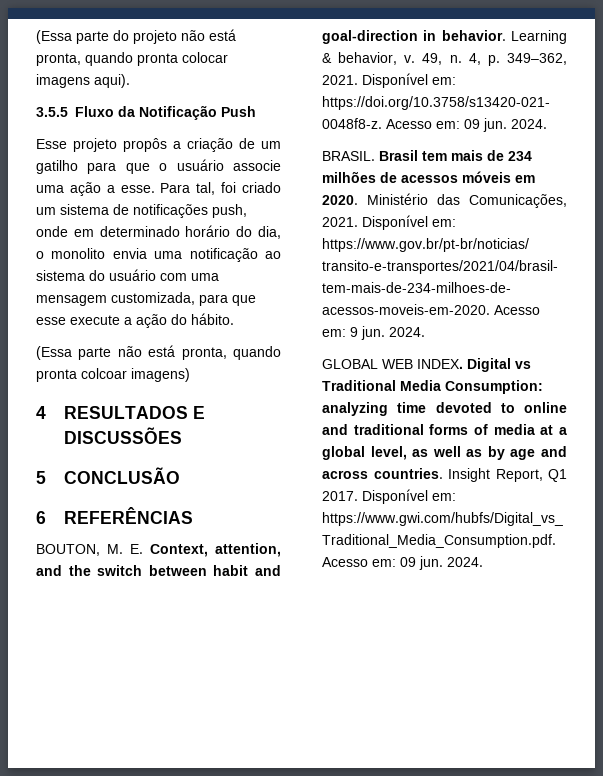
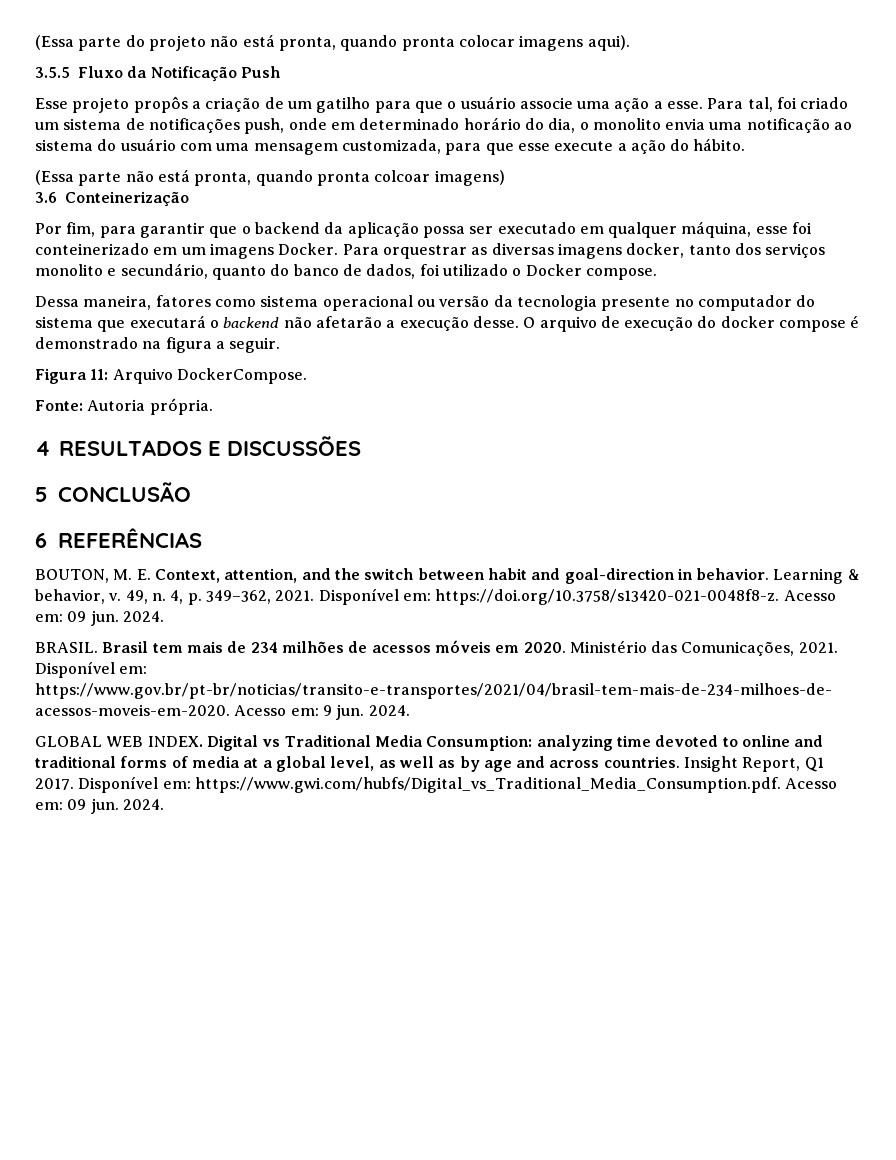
+ 3.6 Conteinerização
+ Por fim, para garantir que o backend da aplicação possa ser executado em qualquer máquina, esse foi conteinerizado em um imagens Docker. Para orquestrar as diversas imagens docker, tanto dos serviços monolito e secundário, quanto do banco de dados, foi utilizado o Docker compose.
+ Dessa maneira, fatores como sistema operacional ou versão da tecnologia presente no computador do sistema que executará o backend não afetarão a execução desse. O arquivo de execução do docker compose é demonstrado na figura a seguir.
+ Figura 11: Arquivo DockerCompose.
+ Fonte: Autoria própria.

